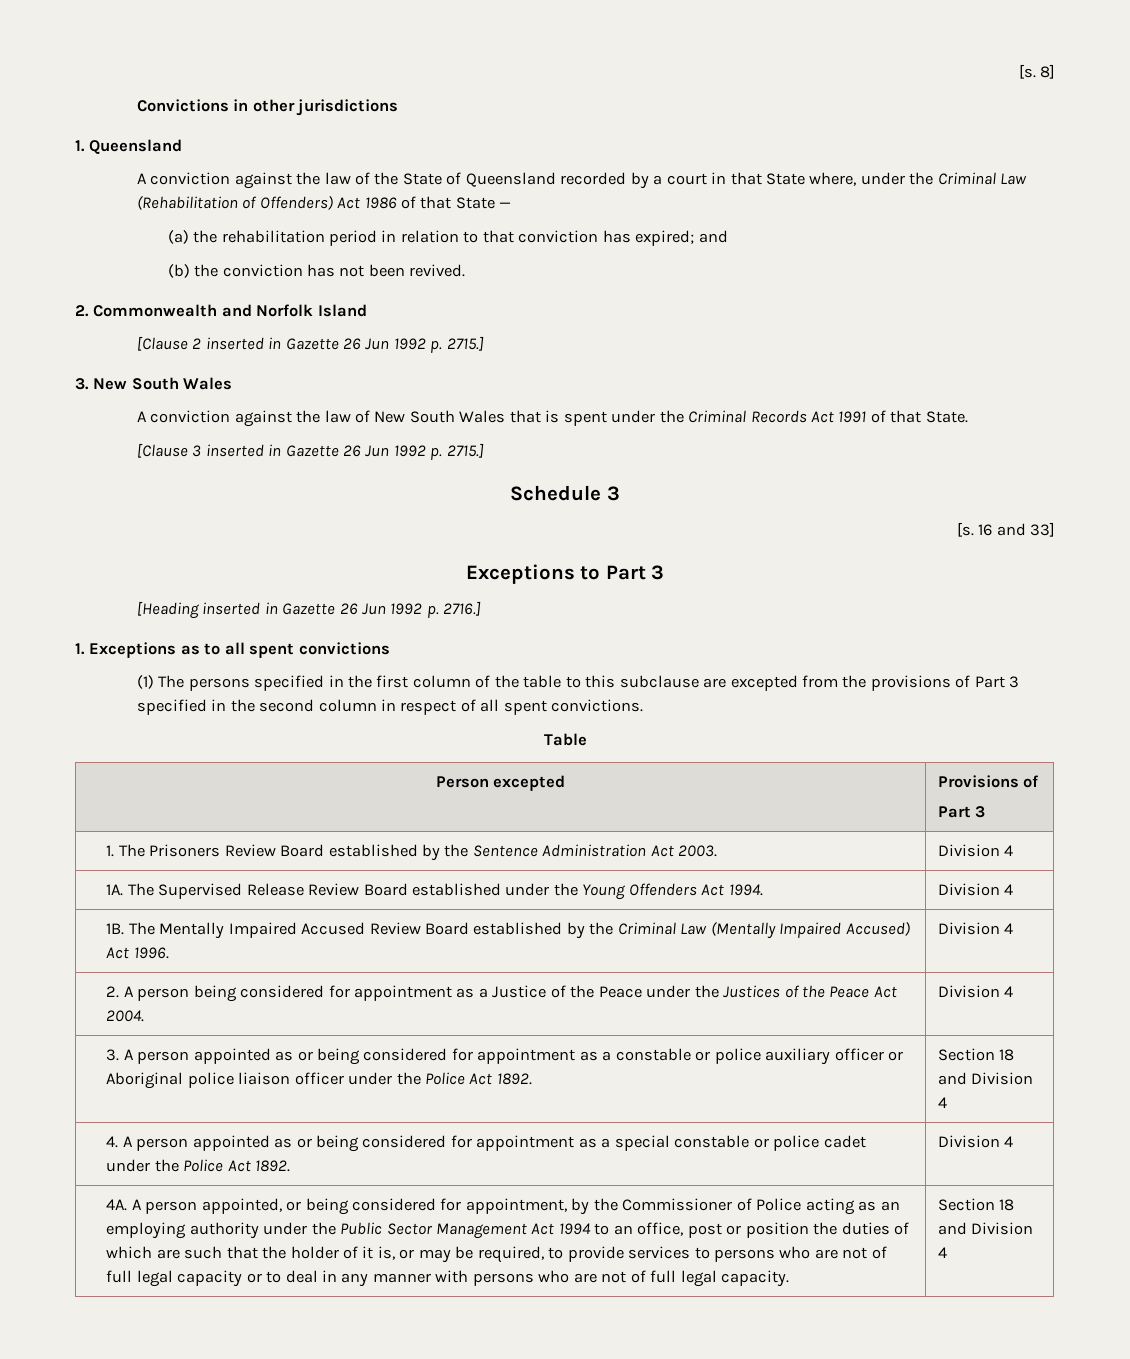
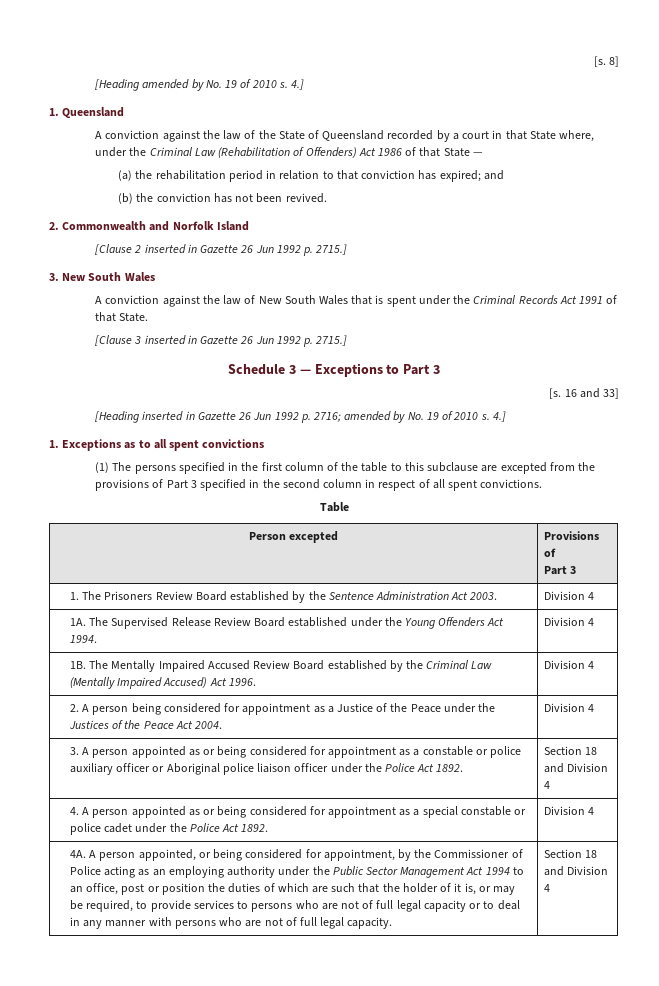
- Convictions in other jurisdictions
+ [Heading amended by No. 19 of 2010 s. 4.]
- Schedule 3
+ Schedule 3 — Exceptions to Part 3
- Exceptions to Part 3
- [Heading inserted in Gazette 26 Jun 1992 p. 2716.]
+ [Heading inserted in Gazette 26 Jun 1992 p. 2716; amended by No. 19 of 2010 s. 4.]

